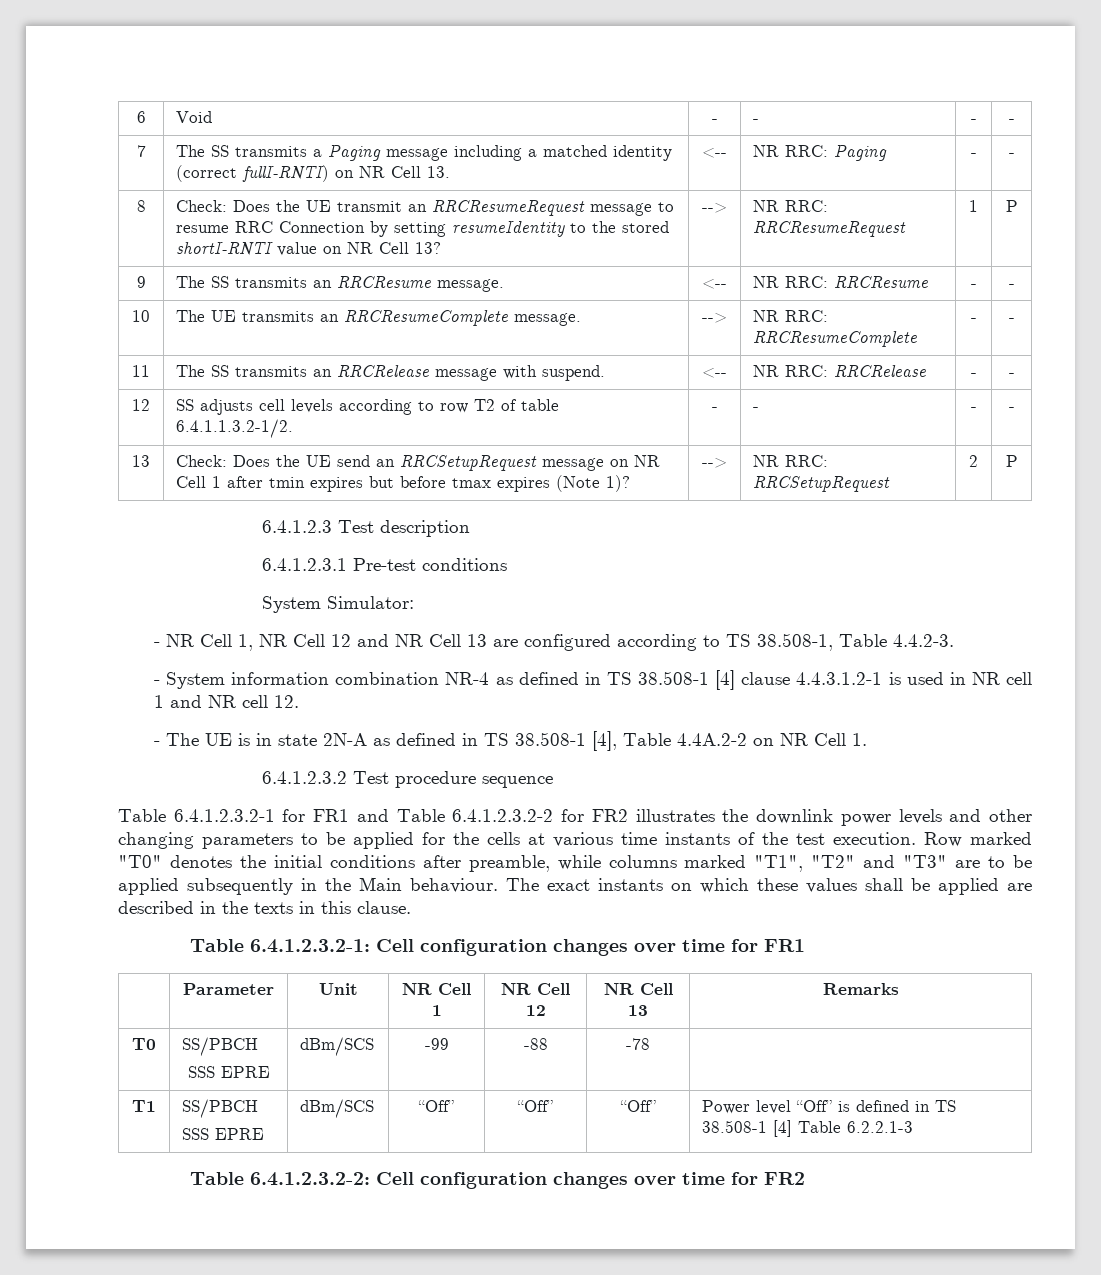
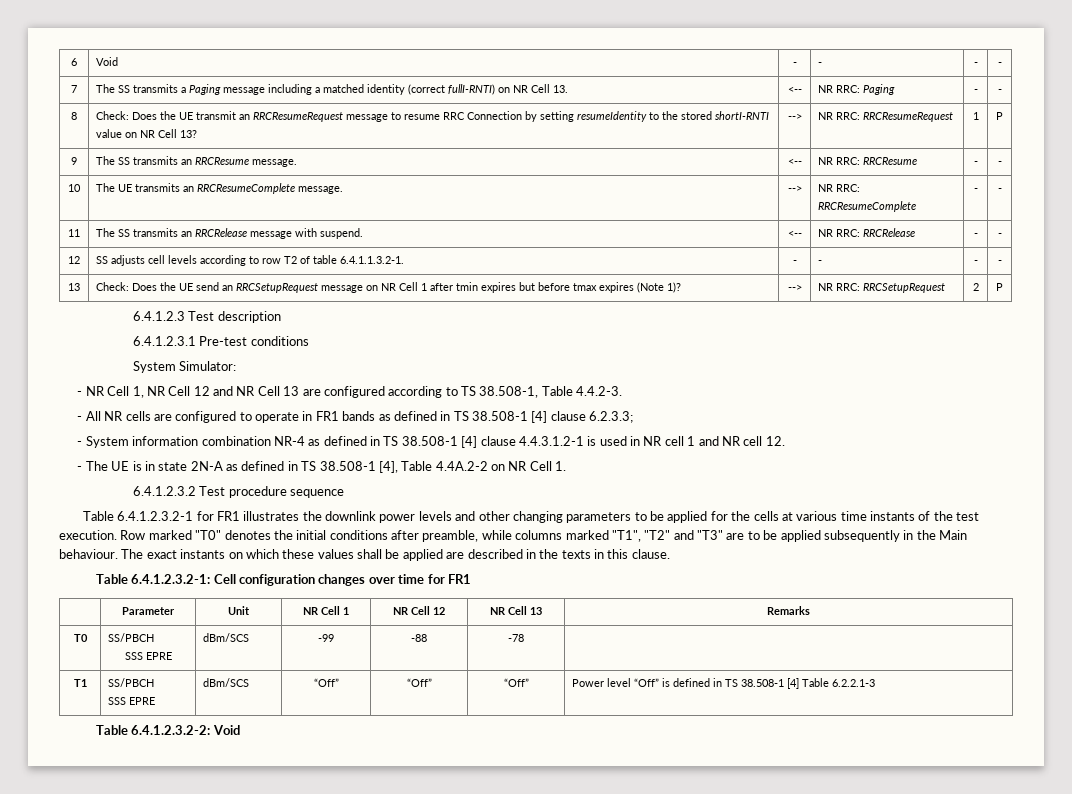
- 12 | SS adjusts cell levels according to row T2 of table 6.4.1.1.3.2-1/2. | - | - | - | -
+ 12 | SS adjusts cell levels according to row T2 of table 6.4.1.1.3.2-1. | - | - | - | -
+ - All NR cells are configured to operate in FR1 bands as defined in TS 38.508-1 [4] clause 6.2.3.3;
- Table 6.4.1.2.3.2-1 for FR1 and Table 6.4.1.2.3.2-2 for FR2 illustrates the downlink power levels and other changing parameters to be applied for the cells at various time instants of the test execution.
+ Table 6.4.1.2.3.2-1 for FR1 illustrates the downlink power levels and other changing parameters to be applied for the cells at various time instants of the test execution.
- Table 6.4.1.2.3.2-2: Cell configuration changes over time for FR2
+ Table 6.4.1.2.3.2-2: Void

